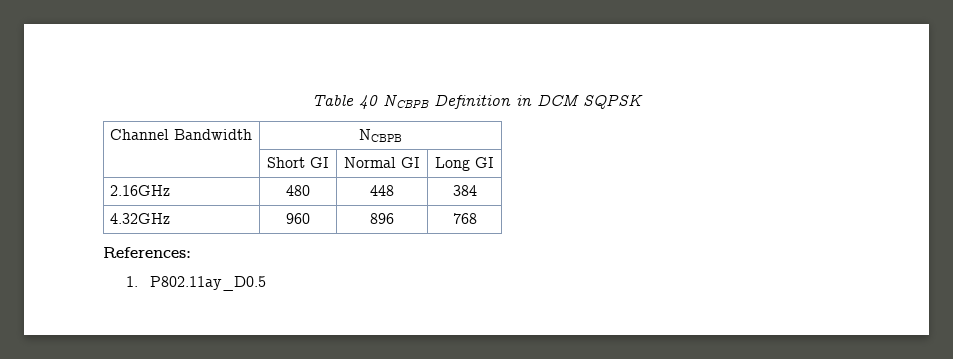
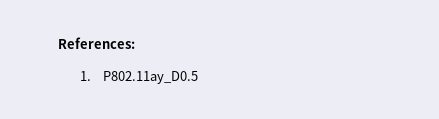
- Table 40 NCBPB Definition in DCM SQPSK
- Channel Bandwidth | NCBPB
- | Short GI | Normal GI | Long GI
- 2.16GHz | 480 | 448 | 384
- 4.32GHz | 960 | 896 | 768

